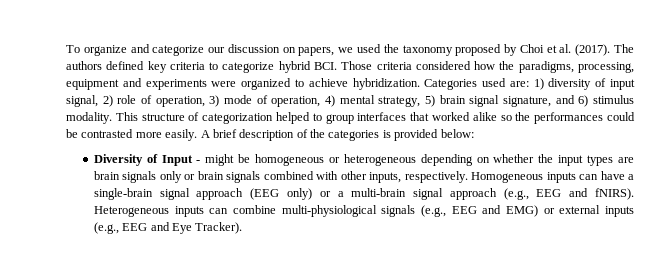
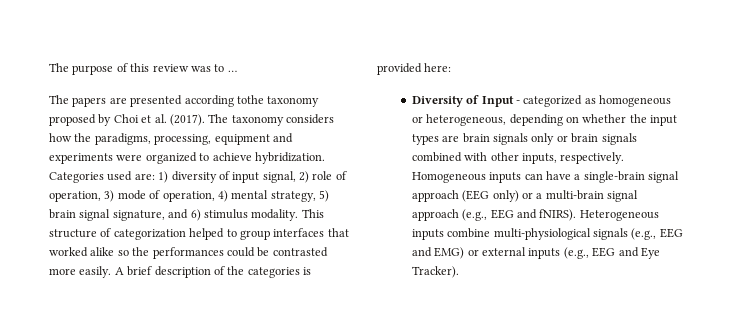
- To organize and categorize our discussion on papers, we used the taxonomy proposed by Choi et al. (2017).
+ The purpose of this review was to …
+ The papers are presented according tothe taxonomy proposed by Choi et al. (2017).
- The authors defined key criteria to categorize hybrid BCI. Those criteria considered how the paradigms, processing, equipment and experiments were organized to achieve hybridization.
+ The taxonomy considers how the paradigms, processing, equipment and experiments were organized to achieve hybridization.
- A brief description of the categories is provided below:
+ A brief description of the categories is provided here:
- Diversity of Input - might be homogeneous or heterogeneous depending on whether the input types are brain signals only or brain signals combined with other inputs, respectively.
+ Diversity of Input - categorized as homogeneous or heterogeneous, depending on whether the input types are brain signals only or brain signals combined with other inputs, respectively.
- Heterogeneous inputs can combine multi-physiological signals (e.g., EEG and EMG) or external inputs (e.g., EEG and Eye Tracker).
+ Heterogeneous inputs combine multi-physiological signals (e.g., EEG and EMG) or external inputs (e.g., EEG and Eye Tracker).

